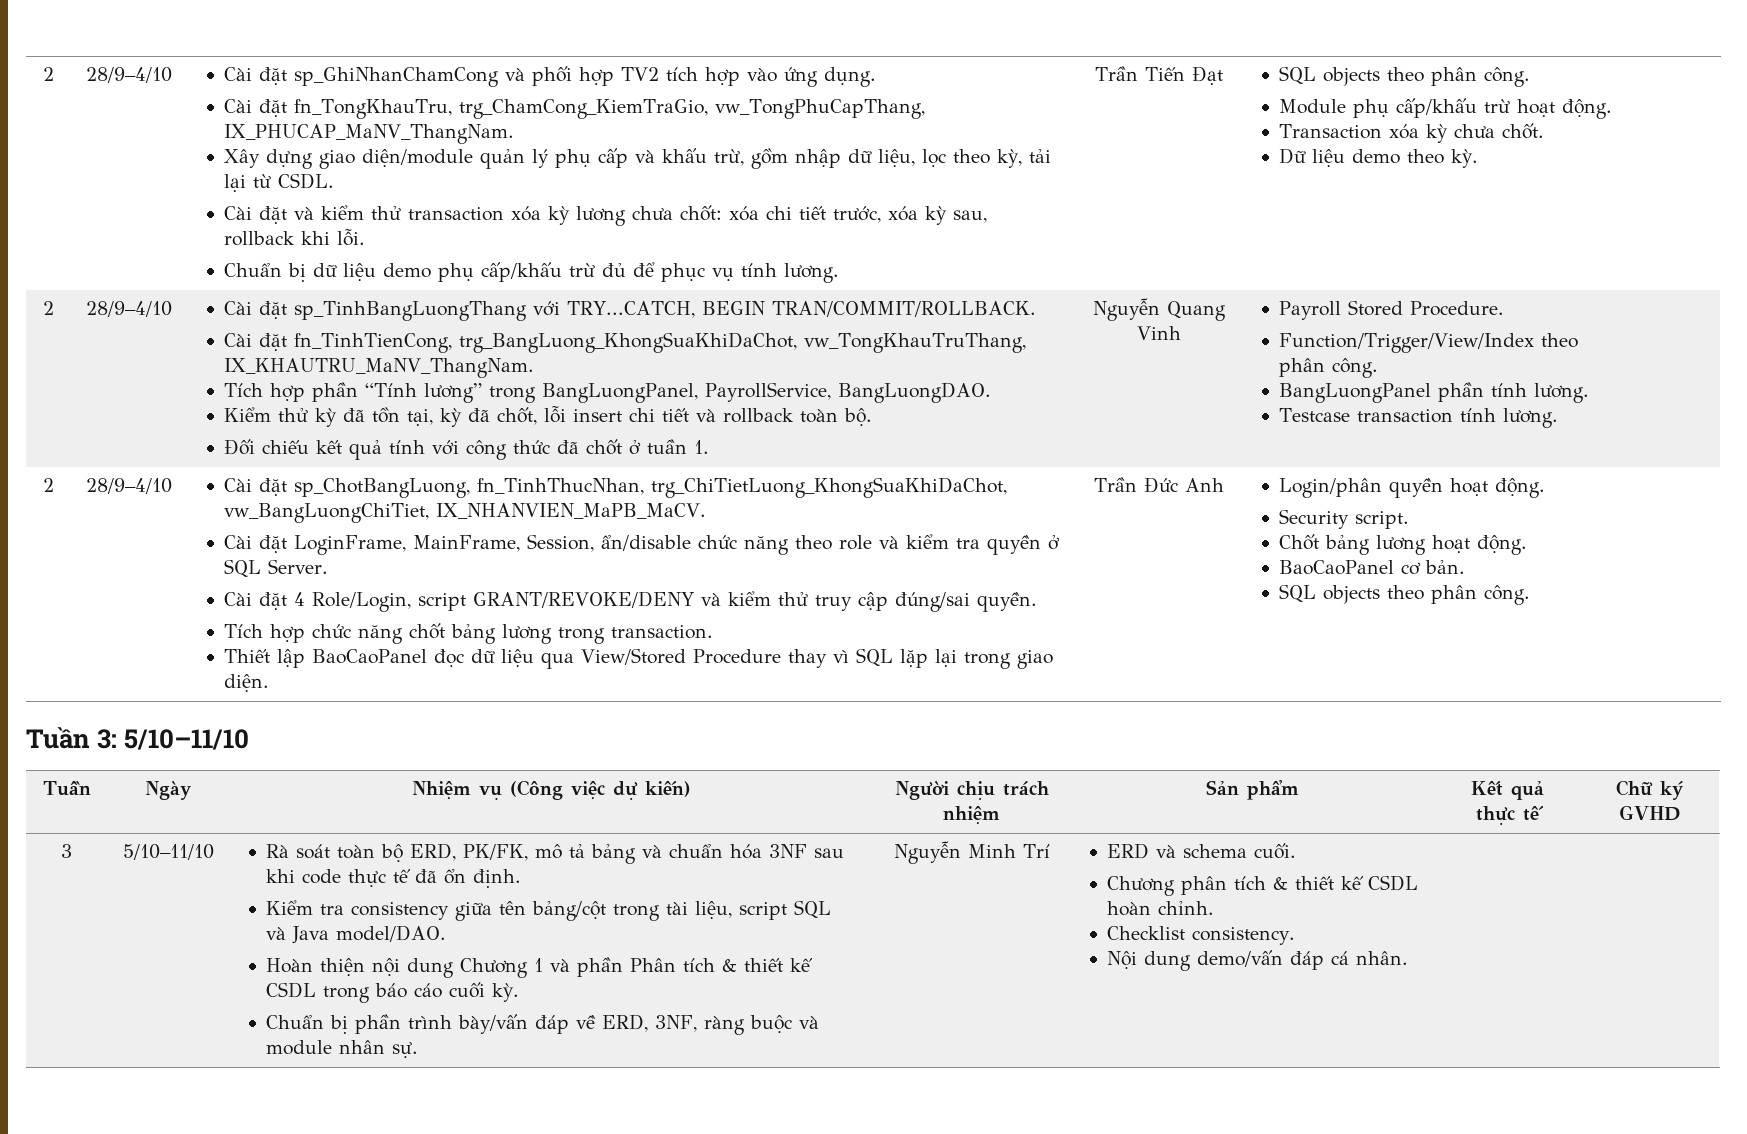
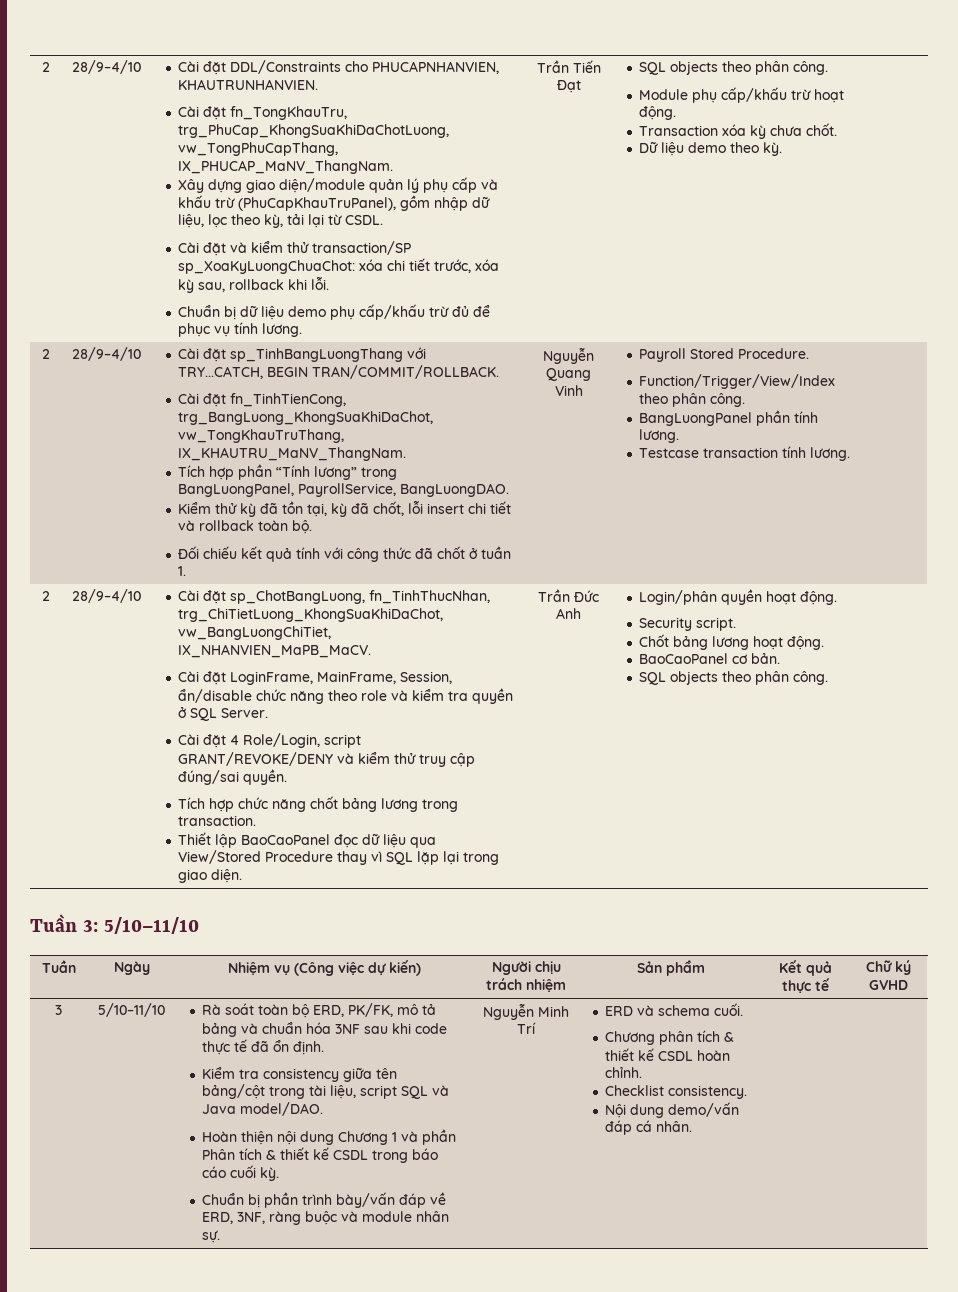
- 2 | 28/9–4/10 | Cài đặt sp_GhiNhanChamCong và phối hợp TV2 tích hợp vào ứng dụng.
+ 2 | 28/9–4/10 | Cài đặt DDL/Constraints cho PHUCAPNHANVIEN, KHAUTRUNHANVIEN.
- Cài đặt fn_TongKhauTru, trg_ChamCong_KiemTraGio, vw_TongPhuCapThang, IX_PHUCAP_MaNV_ThangNam.
+ Cài đặt fn_TongKhauTru, trg_PhuCap_KhongSuaKhiDaChotLuong, vw_TongPhuCapThang, IX_PHUCAP_MaNV_ThangNam.
- Xây dựng giao diện/module quản lý phụ cấp và khấu trừ, gồm nhập dữ liệu, lọc theo kỳ, tải lại từ CSDL.
+ Xây dựng giao diện/module quản lý phụ cấp và khấu trừ (PhuCapKhauTruPanel), gồm nhập dữ liệu, lọc theo kỳ, tải lại từ CSDL.
- Cài đặt và kiểm thử transaction xóa kỳ lương chưa chốt: xóa chi tiết trước, xóa kỳ sau, rollback khi lỗi.
+ Cài đặt và kiểm thử transaction/SP sp_XoaKyLuongChuaChot: xóa chi tiết trước, xóa kỳ sau, rollback khi lỗi.

